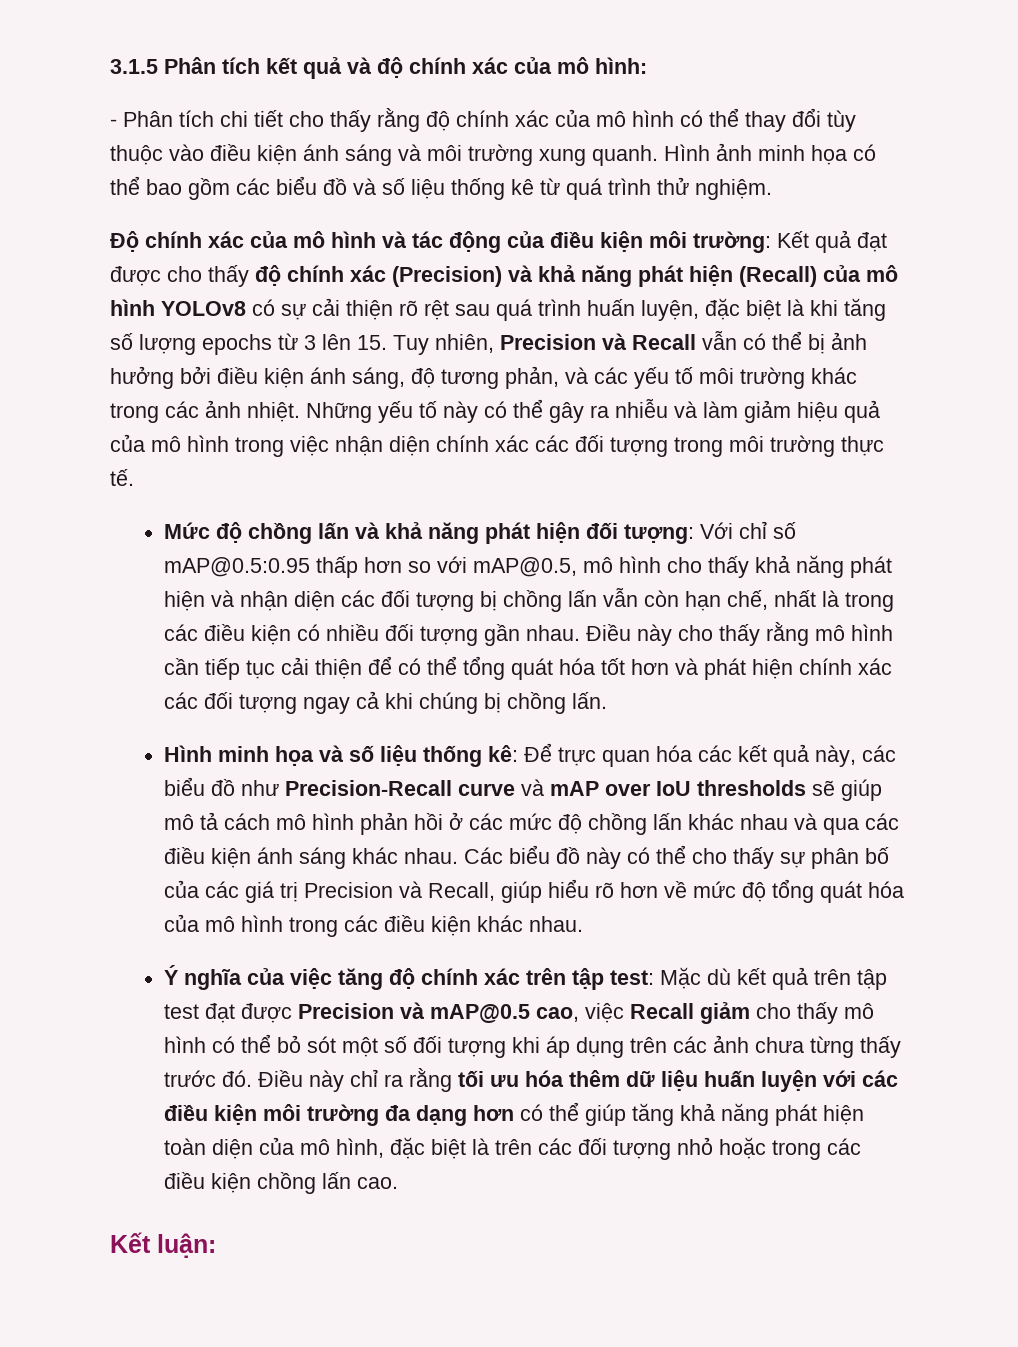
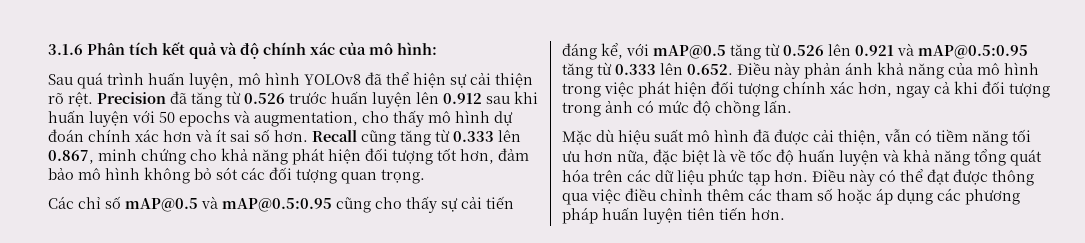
- 3.1.5 Phân tích kết quả và độ chính xác của mô hình:
+ 3.1.6 Phân tích kết quả và độ chính xác của mô hình:
- - Phân tích chi tiết cho thấy rằng độ chính xác của mô hình có thể thay đổi tùy thuộc vào điều kiện ánh sáng và môi trường xung quanh. Hình ảnh minh họa có thể bao gồm các biểu đồ và số liệu thống kê từ quá trình thử nghiệm.
- Độ chính xác của mô hình và tác động của điều kiện môi trường: Kết quả đạt được cho thấy độ chính xác (Precision) và khả năng phát hiện (Recall) của mô hình YOLOv8 có sự cải thiện rõ rệt sau quá trình huấn luyện, đặc biệt là khi tăng số lượng epochs từ 3 lên 15. Tuy nhiên, Precision và Recall vẫn có thể bị ảnh hưởng bởi điều kiện ánh sáng, độ tương phản, và các yếu tố môi trường khác trong các ảnh nhiệt. Những yếu tố này có thể gây ra nhiễu và làm giảm hiệu quả của mô hình trong việc nhận diện chính xác các đối tượng trong môi trường thực tế.
- Mức độ chồng lấn và khả năng phát hiện đối tượng: Với chỉ số mAP@0.5:0.95 thấp hơn so với mAP@0.5, mô hình cho thấy khả năng phát hiện và nhận diện các đối tượng bị chồng lấn vẫn còn hạn chế, nhất là trong các điều kiện có nhiều đối tượng gần nhau. Điều này cho thấy rằng mô hình cần tiếp tục cải thiện để có thể tổng quát hóa tốt hơn và phát hiện chính xác các đối tượng ngay cả khi chúng bị chồng lấn.
- Hình minh họa và số liệu thống kê: Để trực quan hóa các kết quả này, các biểu đồ như Precision-Recall curve và mAP over IoU thresholds sẽ giúp mô tả cách mô hình phản hồi ở các mức độ chồng lấn khác nhau và qua các điều kiện ánh sáng khác nhau. Các biểu đồ này có thể cho thấy sự phân bố của các giá trị Precision và Recall, giúp hiểu rõ hơn về mức độ tổng quát hóa của mô hình trong các điều kiện khác nhau.
- Ý nghĩa của việc tăng độ chính xác trên tập test: Mặc dù kết quả trên tập test đạt được Precision và mAP@0.5 cao, việc Recall giảm cho thấy mô hình có thể bỏ sót một số đối tượng khi áp dụng trên các ảnh chưa từng thấy trước đó. Điều này chỉ ra rằng tối ưu hóa thêm dữ liệu huấn luyện với các điều kiện môi trường đa dạng hơn có thể giúp tăng khả năng phát hiện toàn diện của mô hình, đặc biệt là trên các đối tượng nhỏ hoặc trong các điều kiện chồng lấn cao.
- Kết luận:
+ Sau quá trình huấn luyện, mô hình YOLOv8 đã thể hiện sự cải thiện rõ rệt. Precision đã tăng từ 0.526 trước huấn luyện lên 0.912 sau khi huấn luyện với 50 epochs và augmentation, cho thấy mô hình dự đoán chính xác hơn và ít sai số hơn. Recall cũng tăng từ 0.333 lên 0.867, minh chứng cho khả năng phát hiện đối tượng tốt hơn, đảm bảo mô hình không bỏ sót các đối tượng quan trọng.
+ Các chỉ số mAP@0.5 và mAP@0.5:0.95 cũng cho thấy sự cải tiến đáng kể, với mAP@0.5 tăng từ 0.526 lên 0.921 và mAP@0.5:0.95 tăng từ 0.333 lên 0.652. Điều này phản ánh khả năng của mô hình trong việc phát hiện đối tượng chính xác hơn, ngay cả khi đối tượng trong ảnh có mức độ chồng lấn.
+ Mặc dù hiệu suất mô hình đã được cải thiện, vẫn có tiềm năng tối ưu hơn nữa, đặc biệt là về tốc độ huấn luyện và khả năng tổng quát hóa trên các dữ liệu phức tạp hơn. Điều này có thể đạt được thông qua việc điều chỉnh thêm các tham số hoặc áp dụng các phương pháp huấn luyện tiên tiến hơn.

